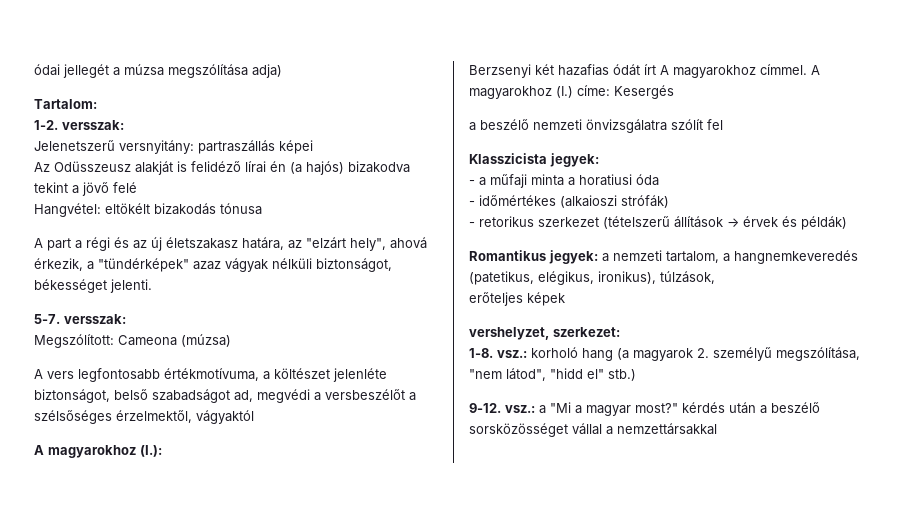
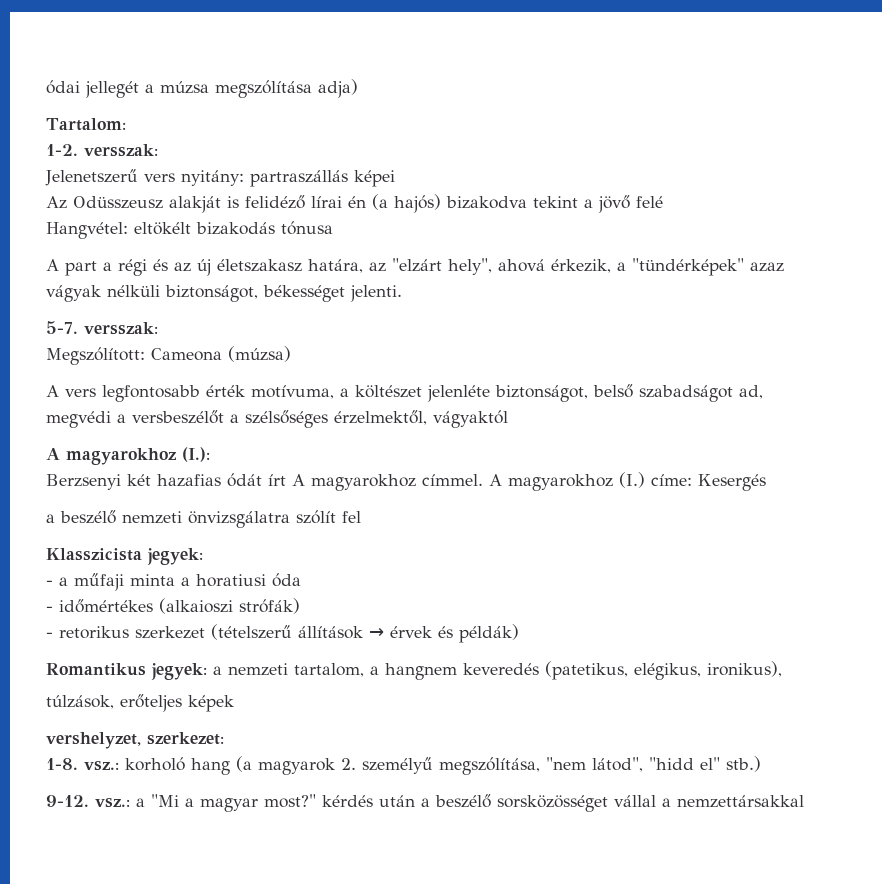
- Jelenetszerű versnyitány: partraszállás képei
+ Jelenetszerű vers nyitány: partraszállás képei
- A vers legfontosabb értékmotívuma, a költészet jelenléte biztonságot, belső szabadságot ad, megvédi a versbeszélőt a szélsőséges érzelmektől, vágyaktól
+ A vers legfontosabb érték motívuma, a költészet jelenléte biztonságot, belső szabadságot ad, megvédi a versbeszélőt a szélsőséges érzelmektől, vágyaktól
- Romantikus jegyek: a nemzeti tartalom, a hangnemkeveredés (patetikus, elégikus, ironikus), túlzások,
- erőteljes képek
+ Romantikus jegyek: a nemzeti tartalom, a hangnem keveredés (patetikus, elégikus, ironikus),
+ túlzások, erőteljes képek

